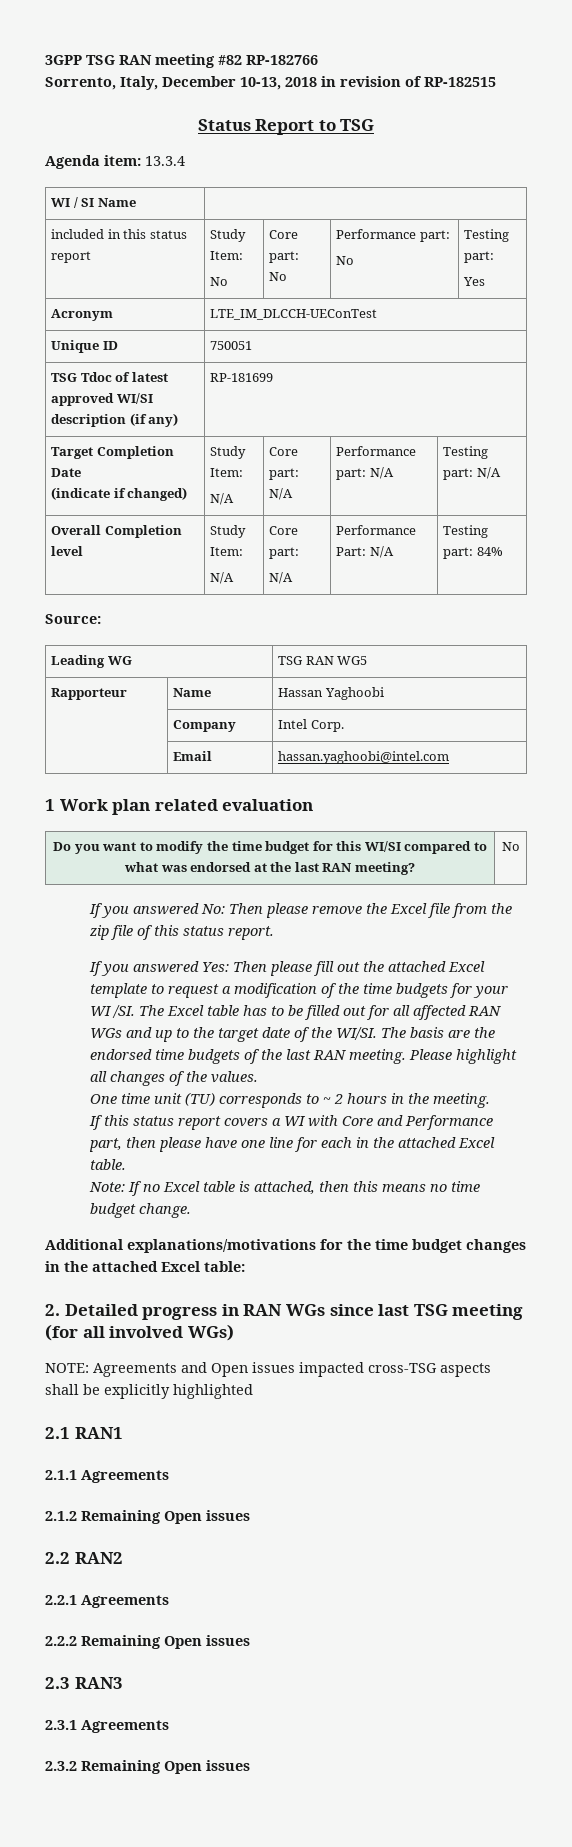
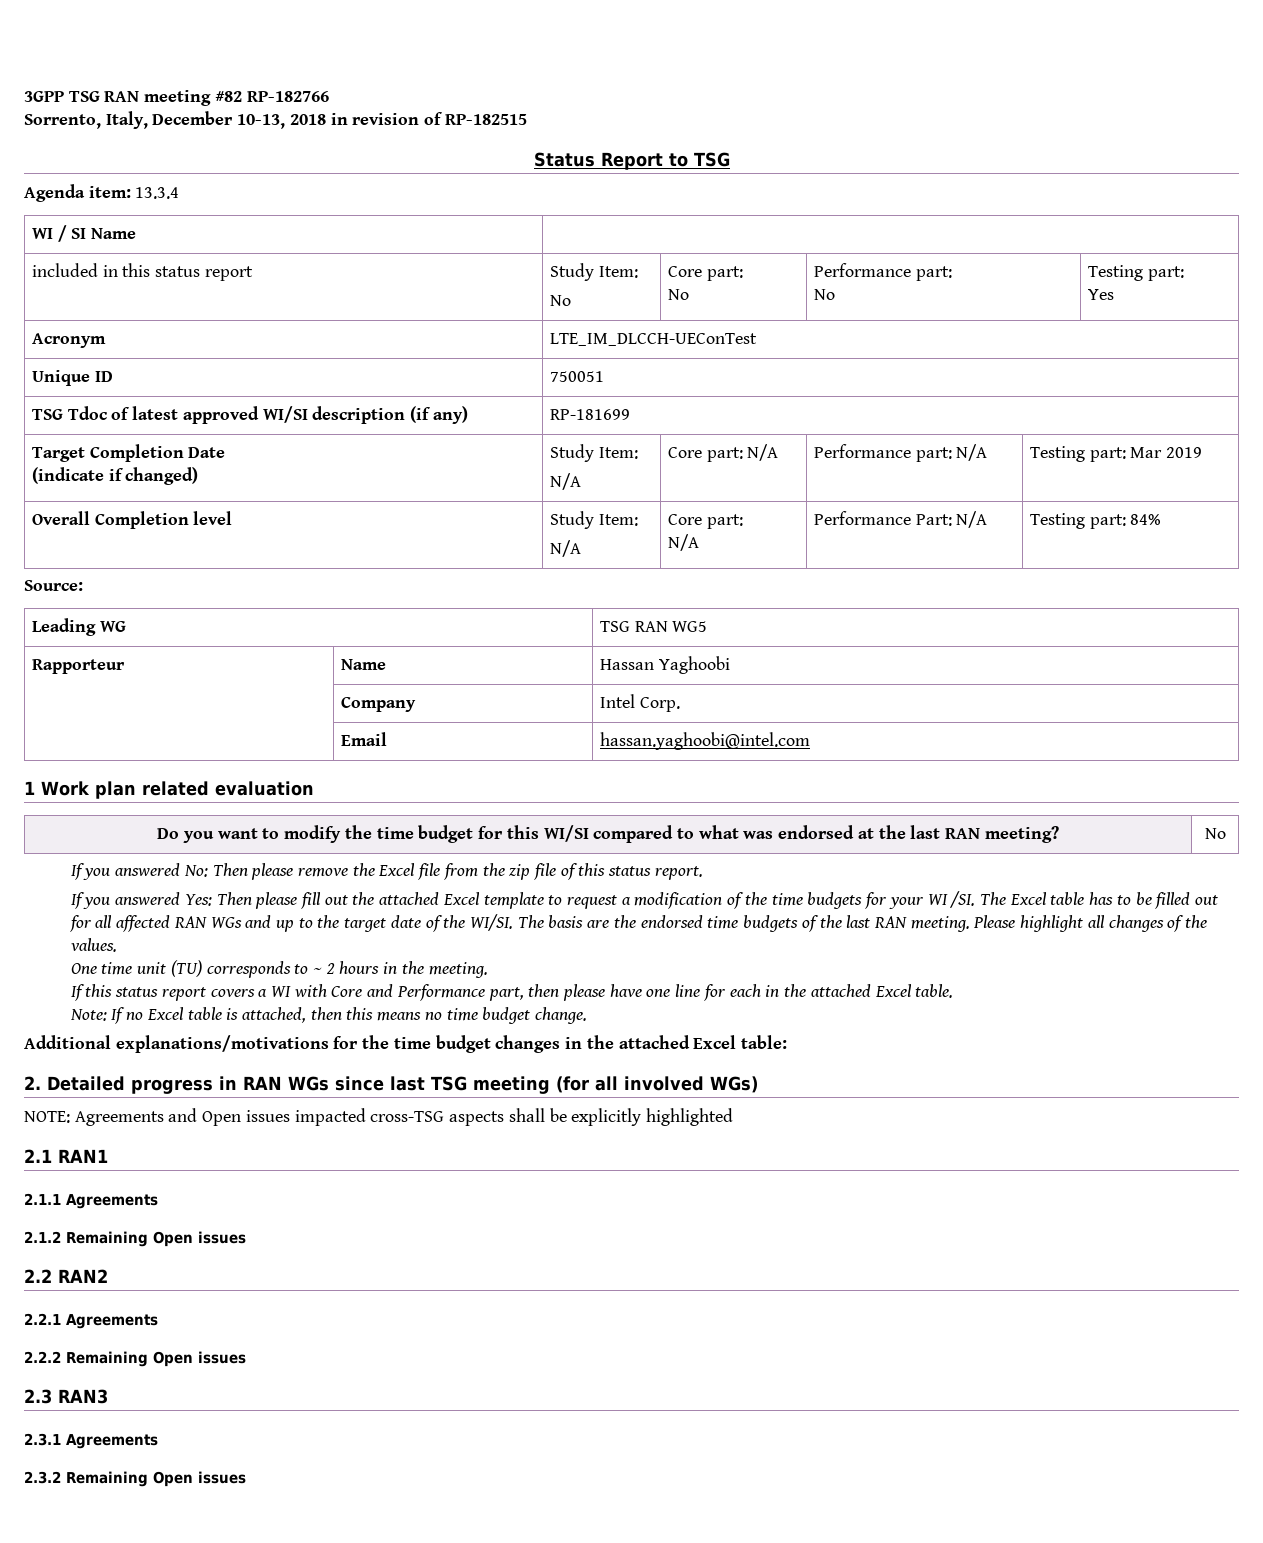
  Target Completion Date
  (indicate if changed) | Study Item:
- N/A | Core part: N/A | Performance part: N/A | Testing part: N/A
+ N/A | Core part: N/A | Performance part: N/A | Testing part: Mar 2019

